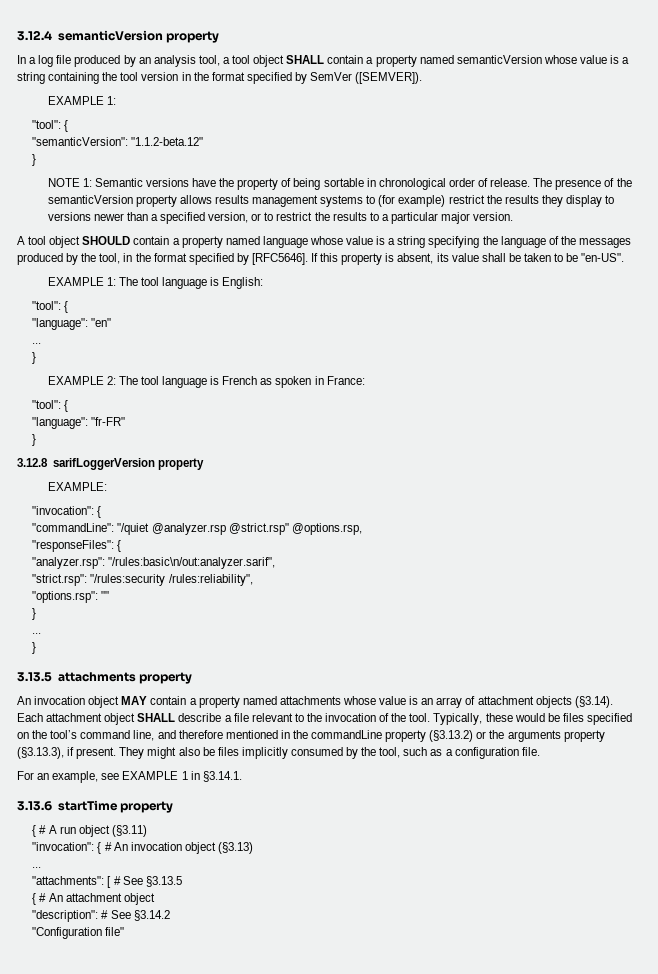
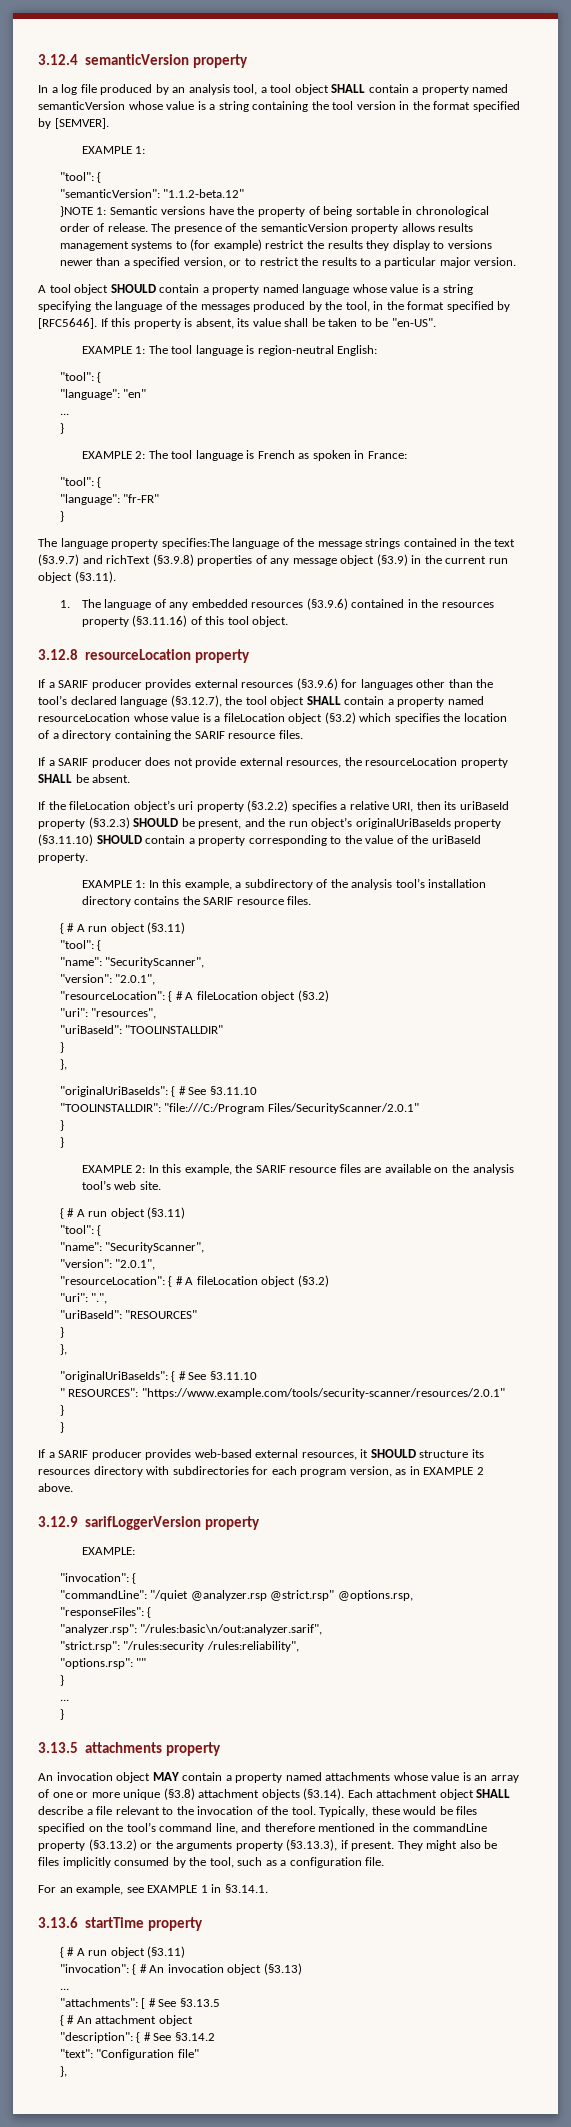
- In a log file produced by an analysis tool, a tool object SHALL contain a property named semanticVersion whose value is a string containing the tool version in the format specified by SemVer ([SEMVER]).
+ In a log file produced by an analysis tool, a tool object SHALL contain a property named semanticVersion whose value is a string containing the tool version in the format specified by [SEMVER].
  "semanticVersion": "1.1.2-beta.12"
- }
- NOTE 1: Semantic versions have the property of being sortable in chronological order of release.
+ }NOTE 1: Semantic versions have the property of being sortable in chronological order of release.
- EXAMPLE 1: The tool language is English:
+ EXAMPLE 1: The tool language is region-neutral English:
- 3.12.8 sarifLoggerVersion property
+ The language property specifies:The language of the message strings contained in the text (§3.9.7) and richText (§3.9.8) properties of any message object (§3.9) in the current run object (§3.11).
+ 1. The language of any embedded resources (§3.9.6) contained in the resources property (§3.11.16) of this tool object.
+ 3.12.8 resourceLocation property
+ If a SARIF producer provides external resources (§3.9.6) for languages other than the tool’s declared language (§3.12.7), the tool object SHALL contain a property named resourceLocation whose value is a fileLocation object (§3.2) which specifies the location of a directory containing the SARIF resource files.
+ If a SARIF producer does not provide external resources, the resourceLocation property SHALL be absent.
+ If the fileLocation object’s uri property (§3.2.2) specifies a relative URI, then its uriBaseId property (§3.2.3) SHOULD be present, and the run object’s originalUriBaseIds property (§3.11.10) SHOULD contain a property corresponding to the value of the uriBaseId property.
+ EXAMPLE 1: In this example, a subdirectory of the analysis tool’s installation directory contains the SARIF resource files.
+ { # A run object (§3.11)
+ "tool": {
+ "name": "SecurityScanner",
+ "version": "2.0.1",
+ "resourceLocation": { # A fileLocation object (§3.2)
+ "uri": "resources",
+ "uriBaseId": "TOOLINSTALLDIR"
+ }
+ },
+ "originalUriBaseIds": { # See §3.11.10
+ "TOOLINSTALLDIR": "file:///C:/Program Files/SecurityScanner/2.0.1"
+ }
+ }
+ EXAMPLE 2: In this example, the SARIF resource files are available on the analysis tool’s web site.
+ { # A run object (§3.11)
+ "tool": {
+ "name": "SecurityScanner",
+ "version": "2.0.1",
+ "resourceLocation": { # A fileLocation object (§3.2)
+ "uri": ".",
+ "uriBaseId": "RESOURCES"
+ }
+ },
+ "originalUriBaseIds": { # See §3.11.10
+ " RESOURCES": "https://www.example.com/tools/security-scanner/resources/2.0.1"
+ }
+ }
+ If a SARIF producer provides web-based external resources, it SHOULD structure its resources directory with subdirectories for each program version, as in EXAMPLE 2 above.
+ 3.12.9 sarifLoggerVersion property
- An invocation object MAY contain a property named attachments whose value is an array of attachment objects (§3.14). Each attachment object SHALL describe a file relevant to the invocation of the tool.
+ An invocation object MAY contain a property named attachments whose value is an array of one or more unique (§3.8) attachment objects (§3.14). Each attachment object SHALL describe a file relevant to the invocation of the tool.
- "description": # See §3.14.2
+ "description": { # See §3.14.2
- "Configuration file"
+ "text": "Configuration file"
+ },

